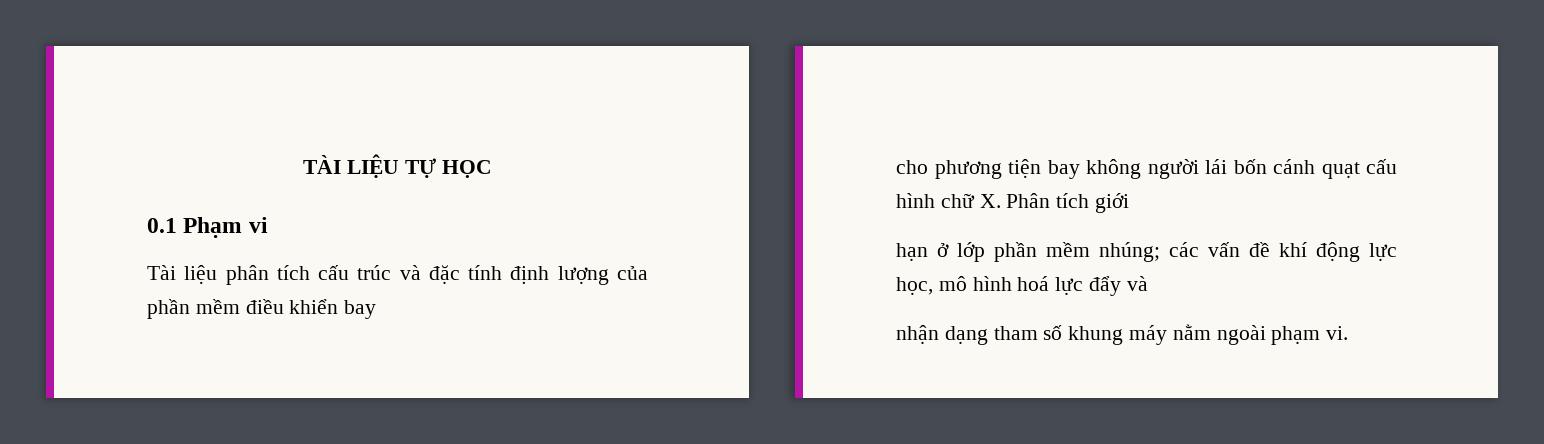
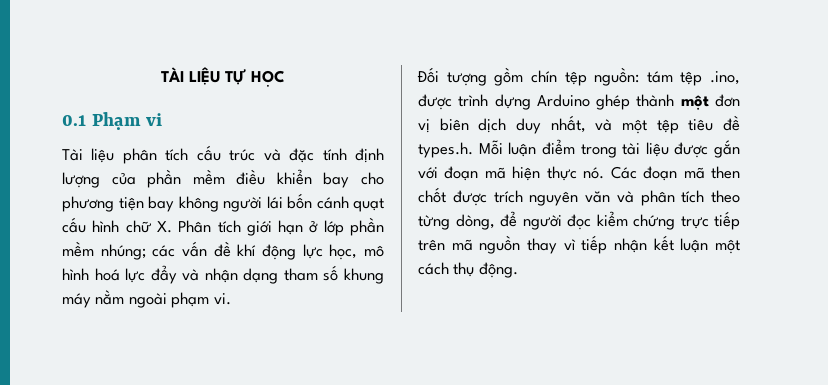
- Tài liệu phân tích cấu trúc và đặc tính định lượng của phần mềm điều khiển bay
- cho phương tiện bay không người lái bốn cánh quạt cấu hình chữ X. Phân tích giới
- hạn ở lớp phần mềm nhúng;
+ Tài liệu phân tích cấu trúc và đặc tính định lượng của phần mềm điều khiển bay cho phương tiện bay không người lái bốn cánh quạt cấu hình chữ X. Phân tích giới hạn ở lớp phần mềm nhúng;
- các vấn đề khí động lực học, mô hình hoá lực đẩy và
- nhận dạng tham số khung máy nằm ngoài phạm vi.
+ các vấn đề khí động lực học, mô hình hoá lực đẩy và nhận dạng tham số khung máy nằm ngoài phạm vi.
+ Đối tượng gồm chín tệp nguồn: tám tệp .ino, được trình dựng Arduino ghép thành một đơn vị biên dịch duy nhất, và một tệp tiêu đề types.h. Mỗi luận điểm trong tài liệu được gắn với đoạn mã hiện thực nó. Các đoạn mã then chốt được trích nguyên văn và phân tích theo từng dòng, để người đọc kiểm chứng trực tiếp trên mã nguồn thay vì tiếp nhận kết luận một cách thụ động.

